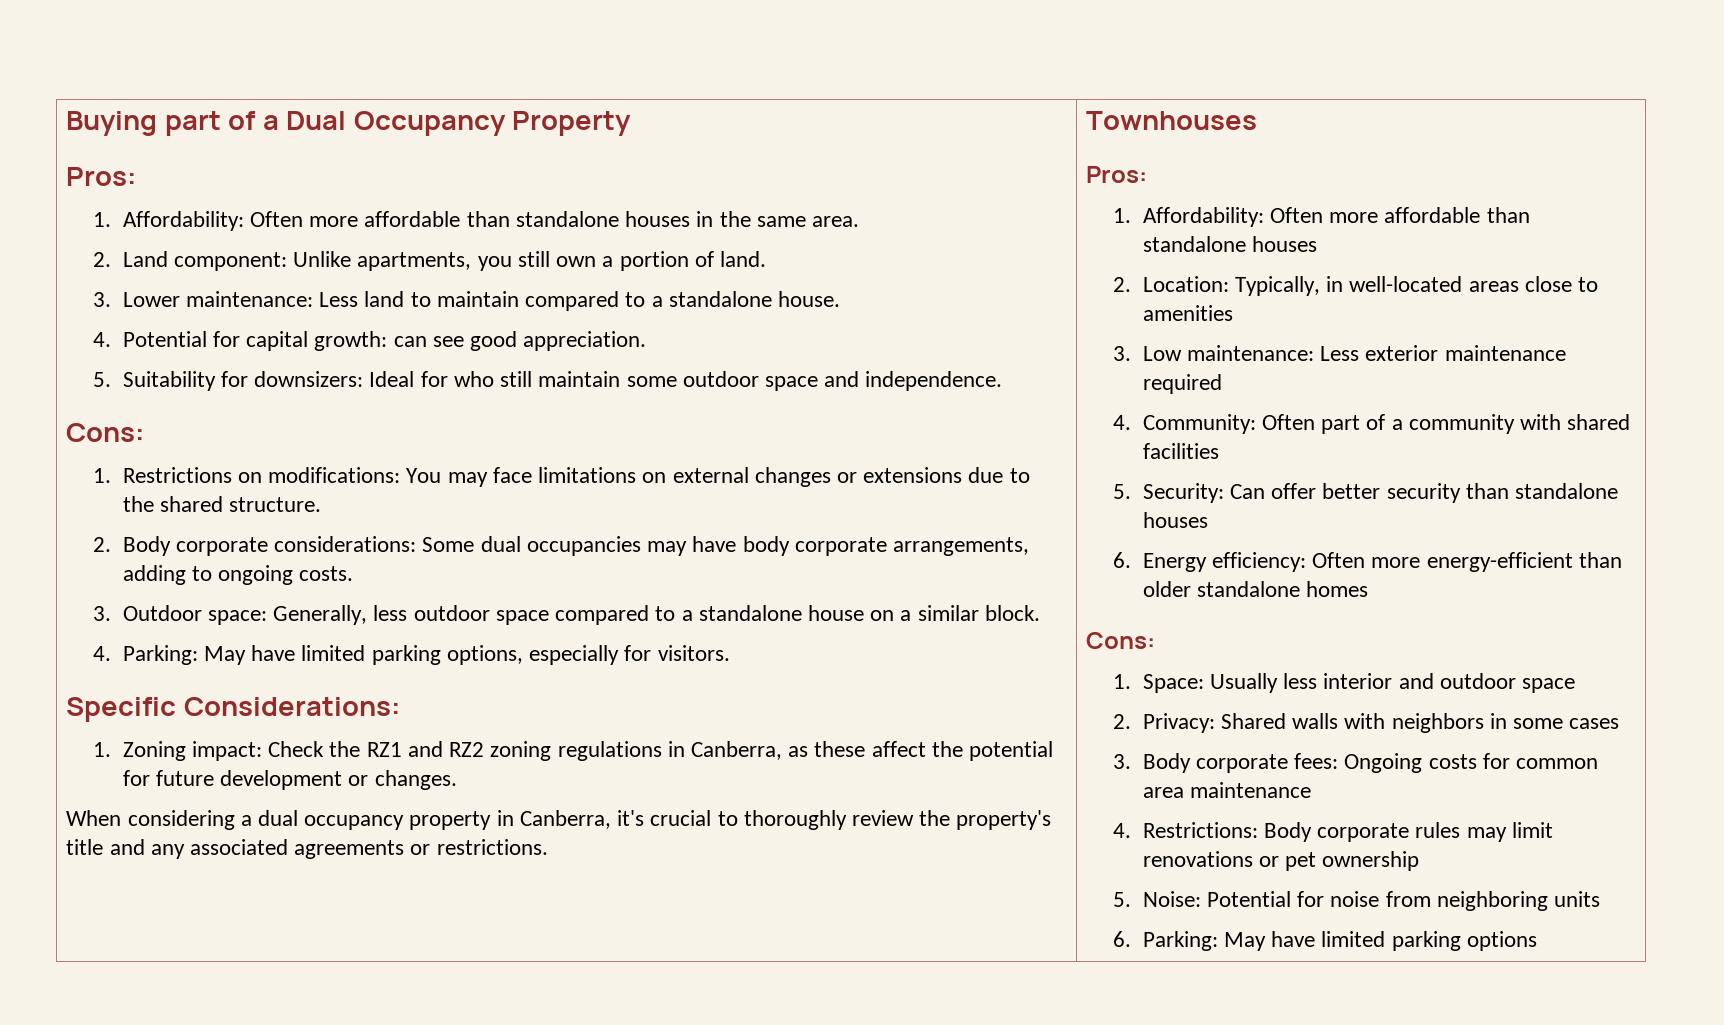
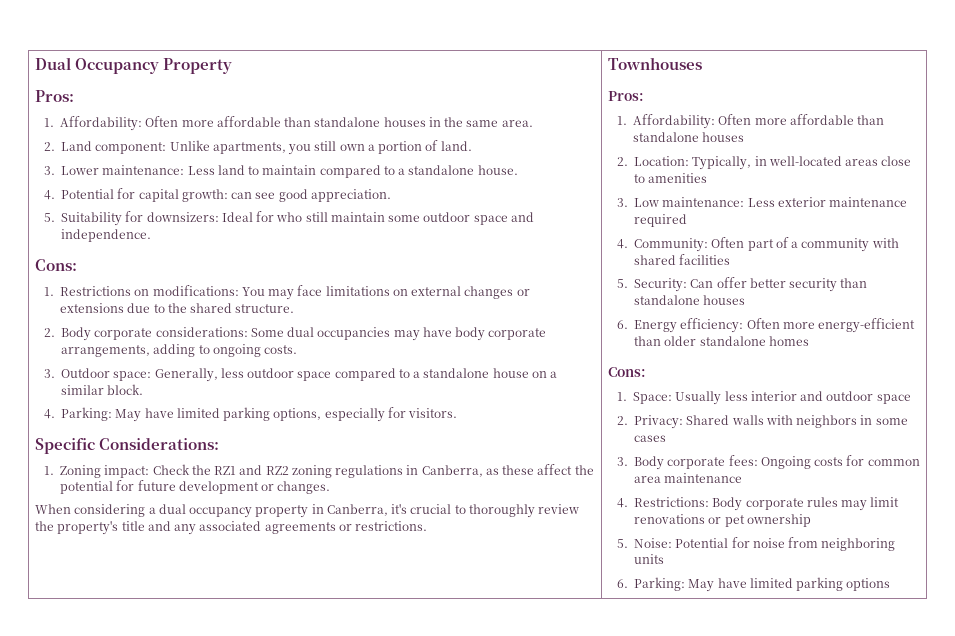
- Buying part of a Dual Occupancy Property
+ Dual Occupancy Property

